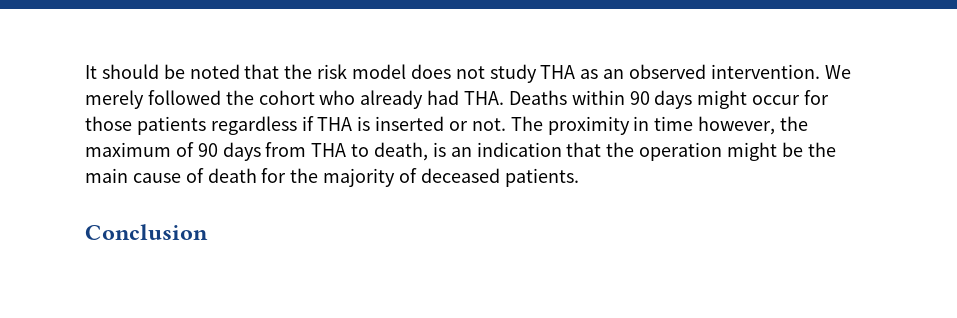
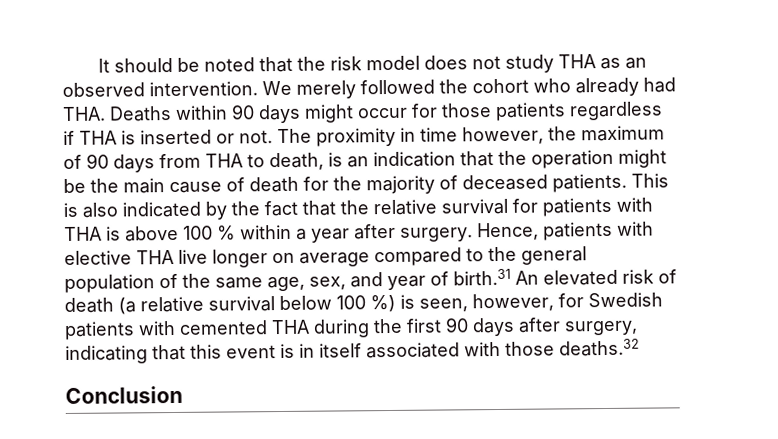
+ This is also indicated by the fact that the relative survival for patients with THA is above 100 % within a year after surgery. Hence, patients with elective THA live longer on average compared to the general population of the same age, sex, and year of birth.31 An elevated risk of death (a relative survival below 100 %) is seen, however, for Swedish patients with cemented THA during the first 90 days after surgery, indicating that this event is in itself associated with those deaths.32

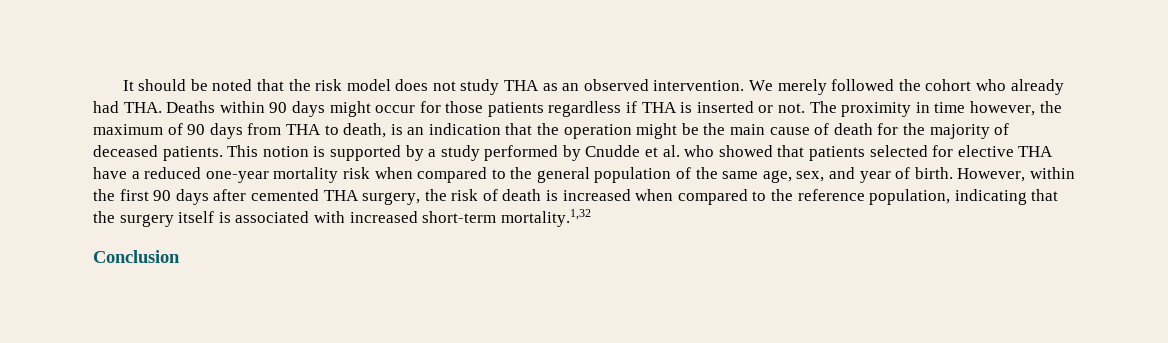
- This is also indicated by the fact that the relative survival for patients with THA is above 100 % within a year after surgery. Hence, patients with elective THA live longer on average compared to the general population of the same age, sex, and year of birth.31 An elevated risk of death (a relative survival below 100 %) is seen, however, for Swedish patients with cemented THA during the first 90 days after surgery, indicating that this event is in itself associated with those deaths.32
+ This notion is supported by a study performed by Cnudde et al. who showed that patients selected for elective THA have a reduced one-year mortality risk when compared to the general population of the same age, sex, and year of birth. However, within the first 90 days after cemented THA surgery, the risk of death is increased when compared to the reference population, indicating that the surgery itself is associated with increased short-term mortality.1,32

